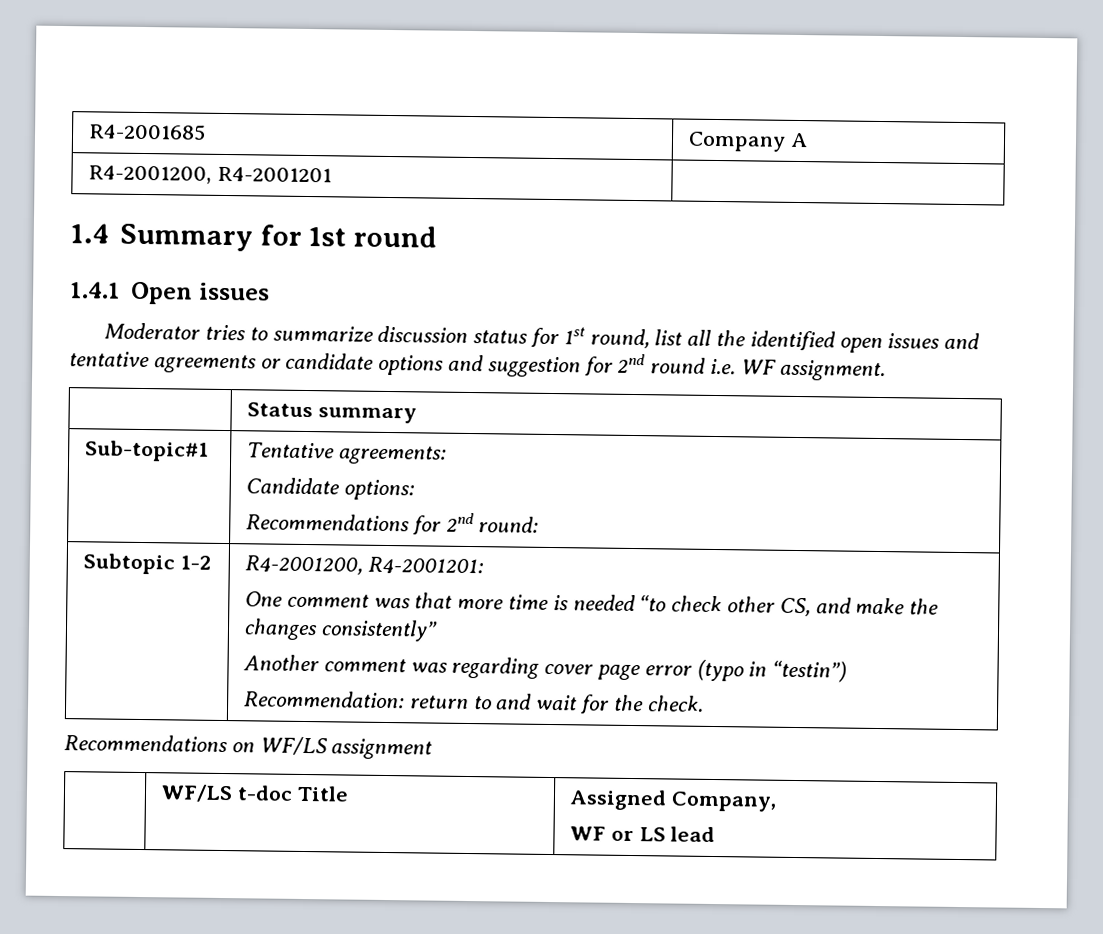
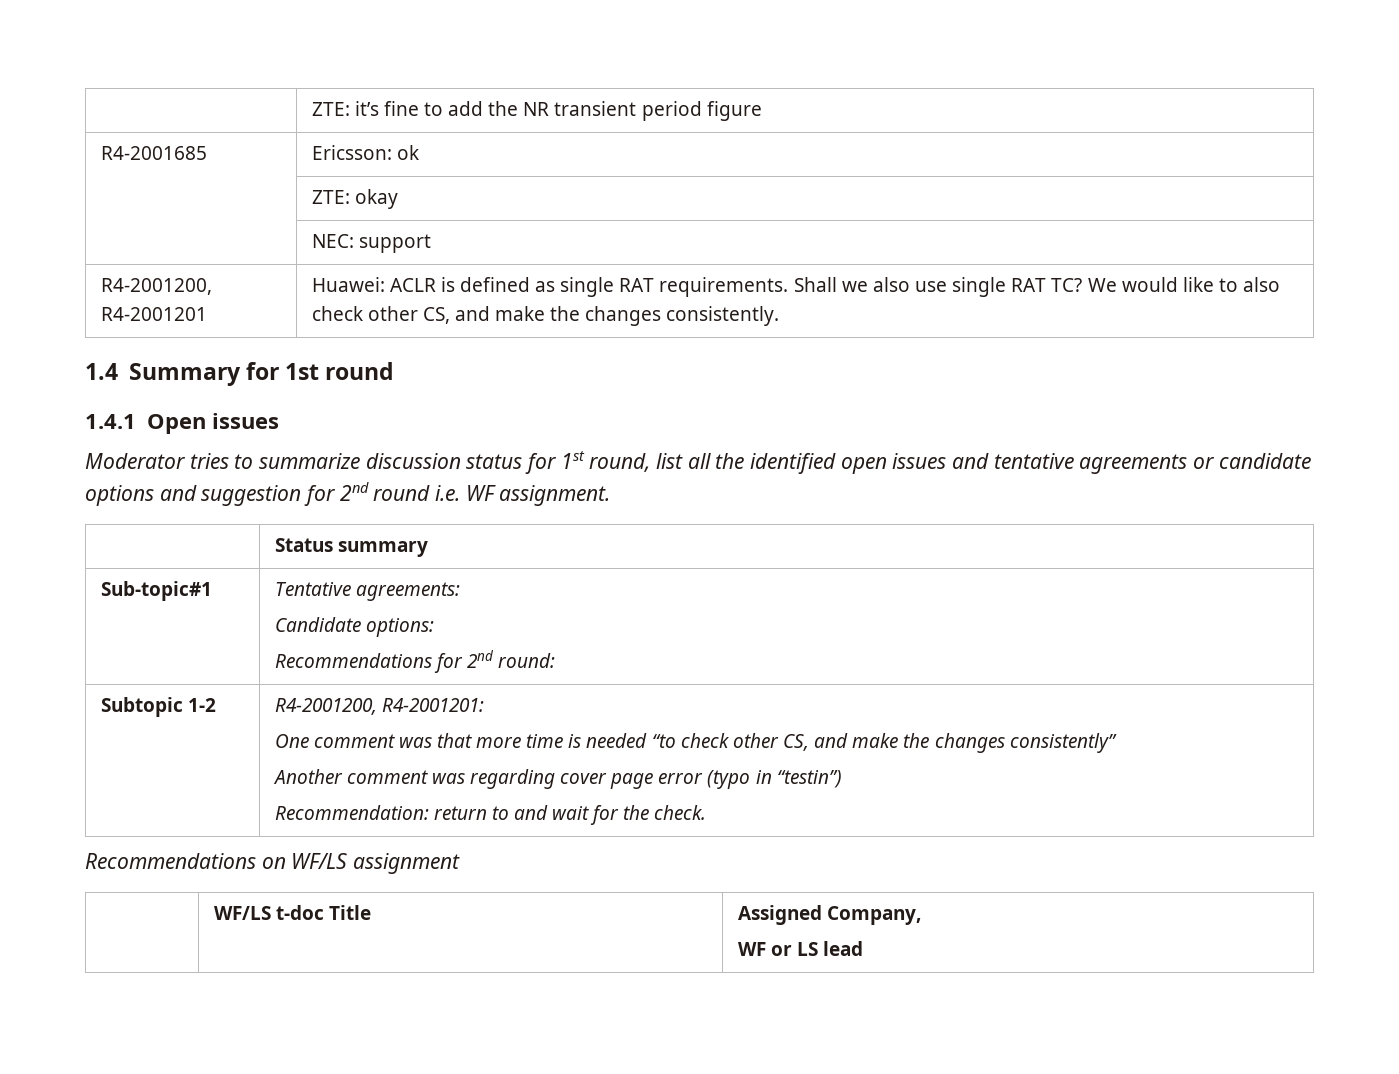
- R4-2001685 | Company A
- R4-2001200, R4-2001201 |
+ | ZTE: it’s fine to add the NR transient period figure
+ R4-2001685 | Ericsson: ok
+ | ZTE: okay
+ | NEC: support
+ R4-2001200, R4-2001201 | Huawei: ACLR is defined as single RAT requirements. Shall we also use single RAT TC? We would like to also check other CS, and make the changes consistently.

